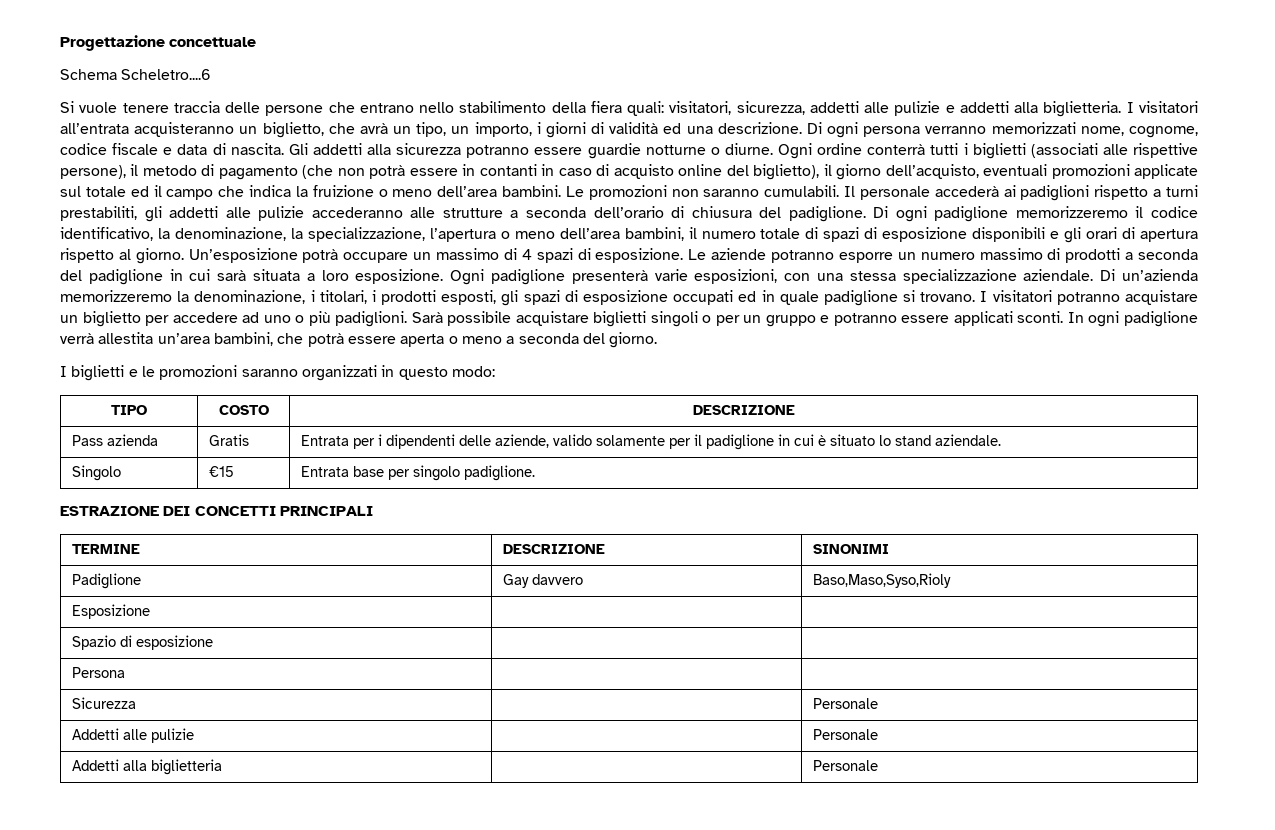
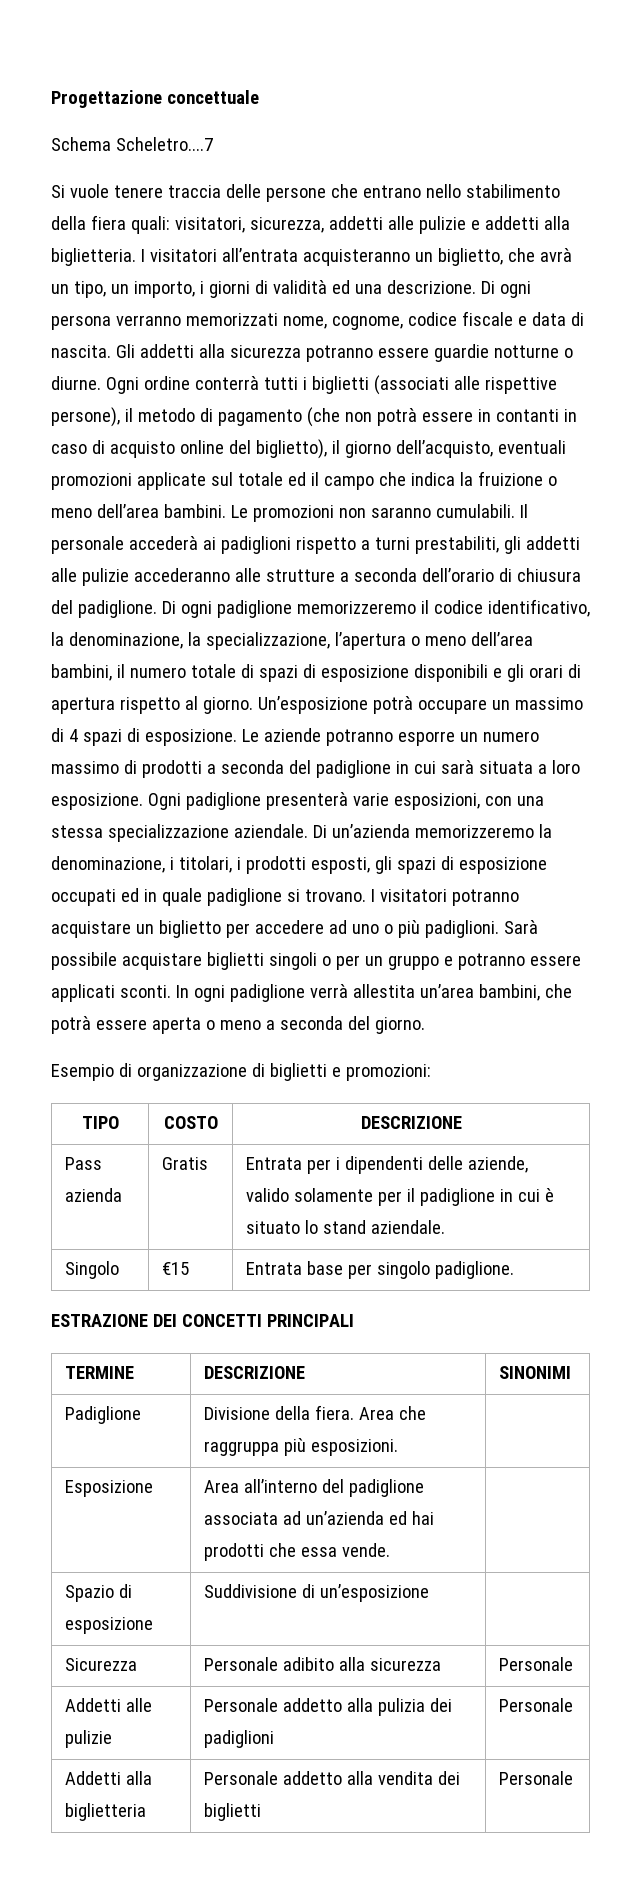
- Schema Scheletro....6
+ Schema Scheletro....7
- I biglietti e le promozioni saranno organizzati in questo modo:
+ Esempio di organizzazione di biglietti e promozioni:
- Padiglione | Gay davvero | Baso,Maso,Syso,Rioly
- Esposizione | |
- Spazio di esposizione | |
- Persona | |
- Sicurezza | | Personale
- Addetti alle pulizie | | Personale
- Addetti alla biglietteria | | Personale
+ Padiglione | Divisione della fiera. Area che raggruppa più esposizioni. |
+ Esposizione | Area all’interno del padiglione associata ad un’azienda ed hai prodotti che essa vende. |
+ Spazio di esposizione | Suddivisione di un’esposizione |
+ Sicurezza | Personale adibito alla sicurezza | Personale
+ Addetti alle pulizie | Personale addetto alla pulizia dei padiglioni | Personale
+ Addetti alla biglietteria | Personale addetto alla vendita dei biglietti | Personale

